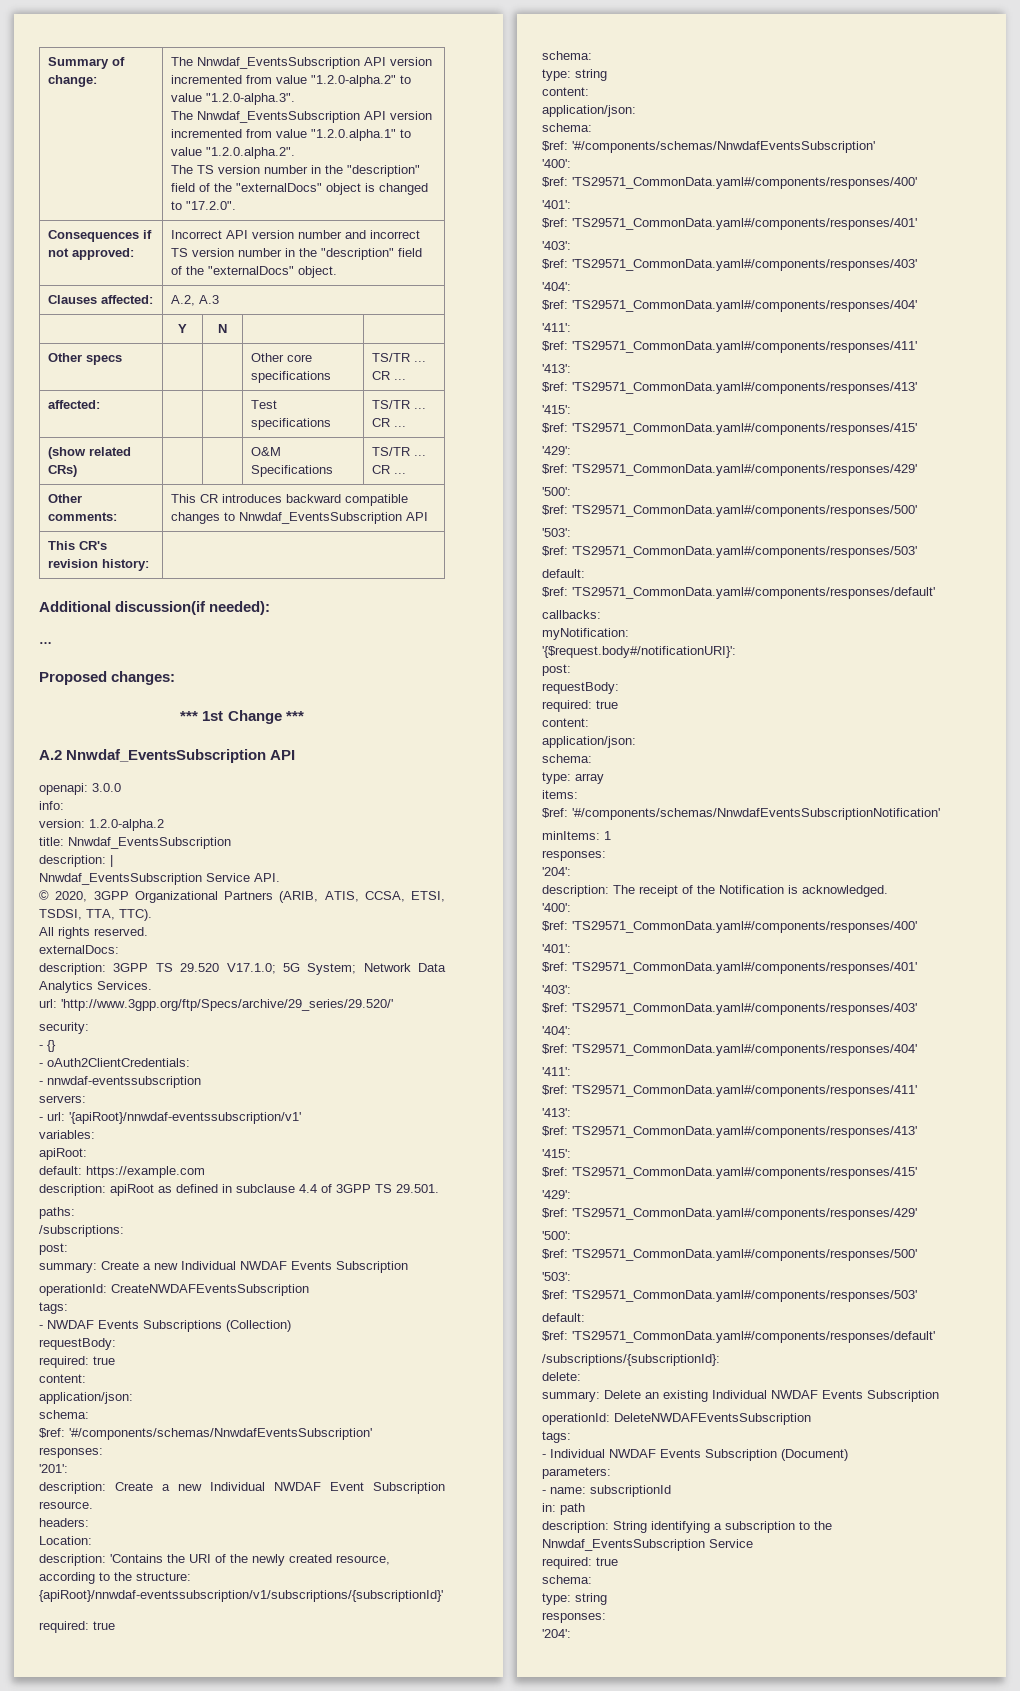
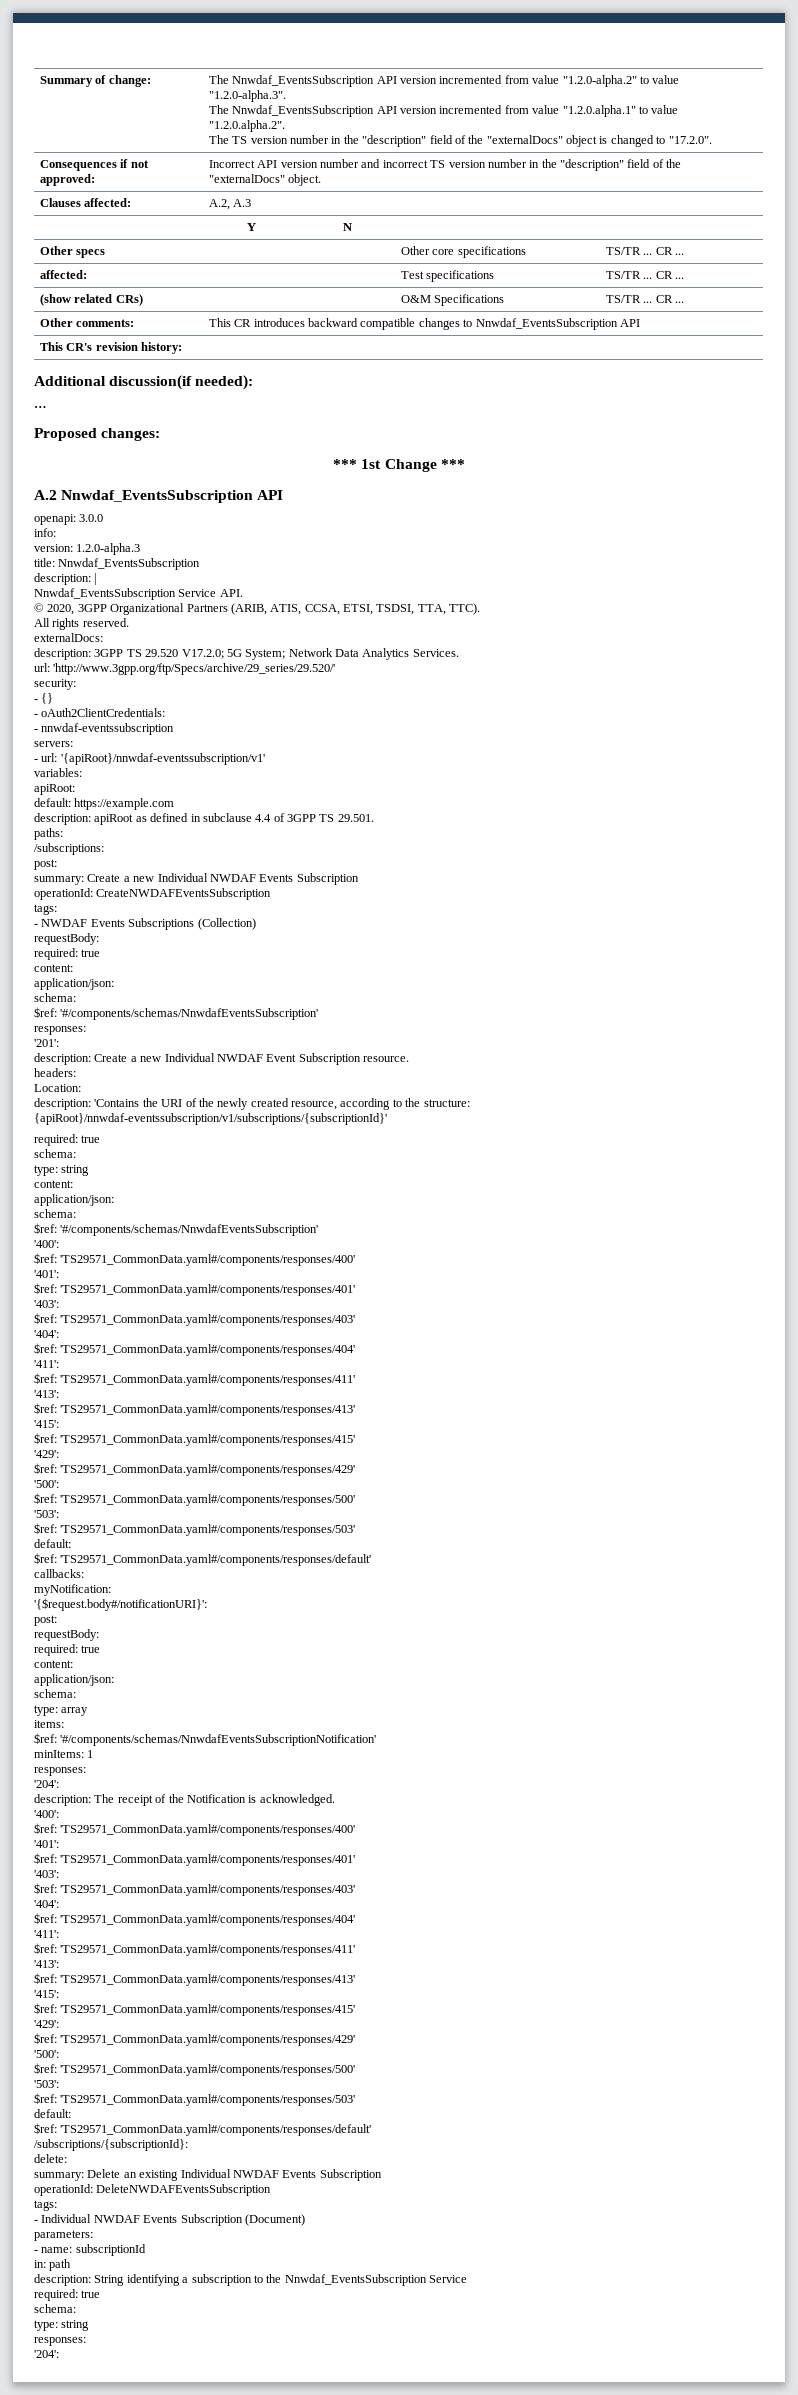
- version: 1.2.0-alpha.2
+ version: 1.2.0-alpha.3
- description: 3GPP TS 29.520 V17.1.0; 5G System; Network Data Analytics Services.
+ description: 3GPP TS 29.520 V17.2.0; 5G System; Network Data Analytics Services.

